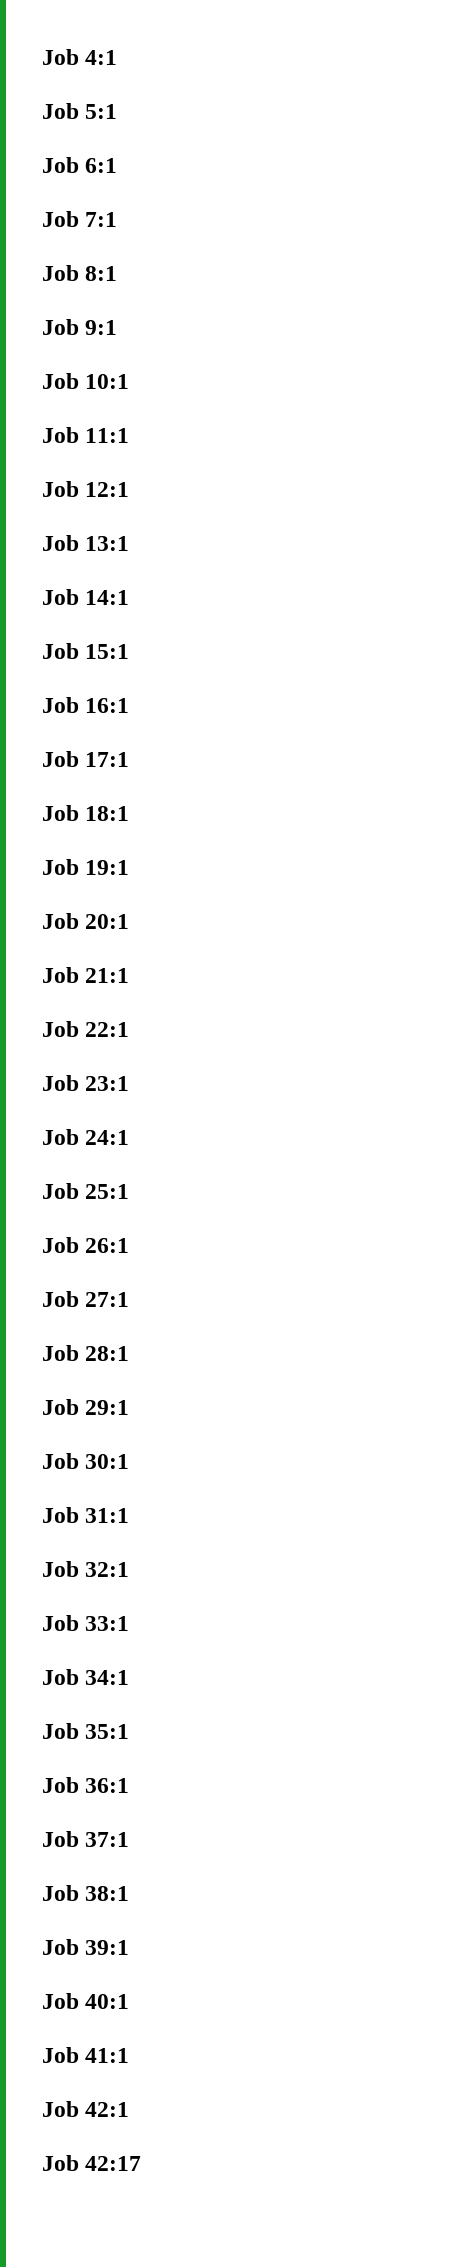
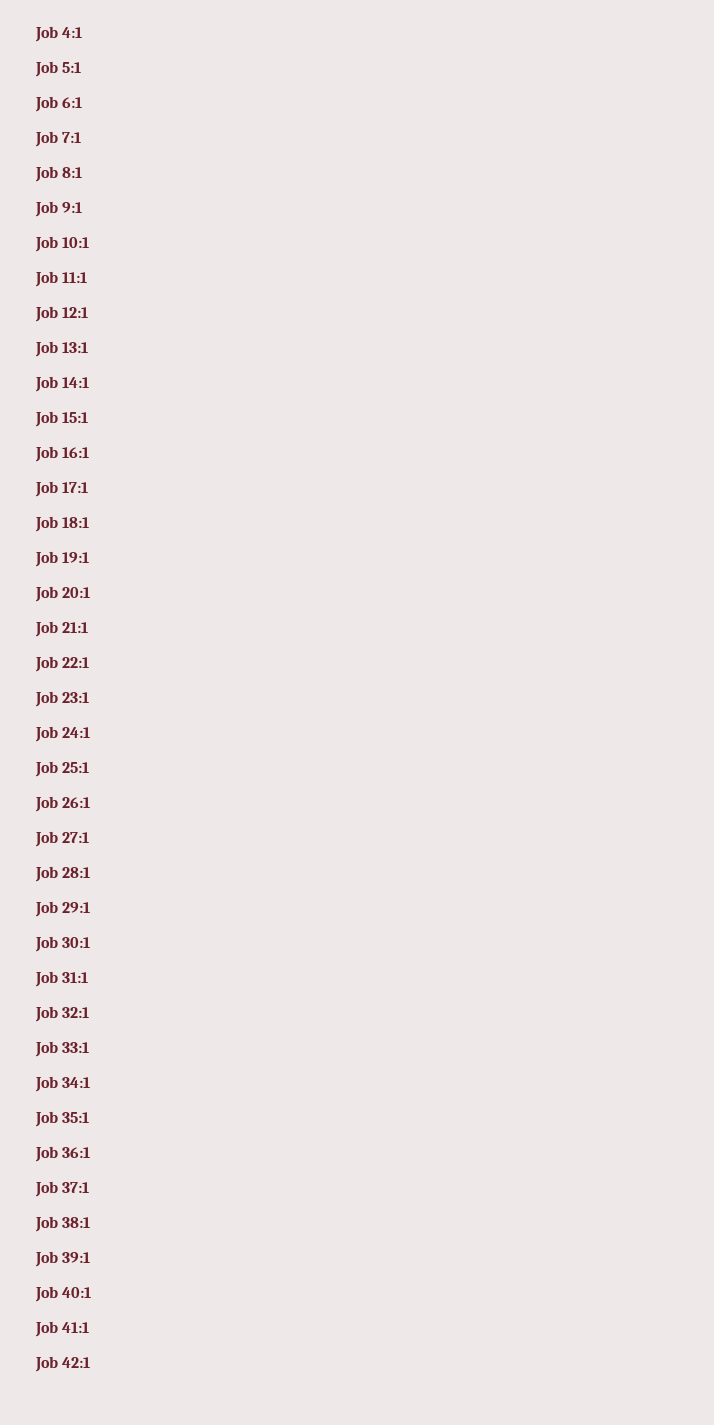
- Job 42:17

